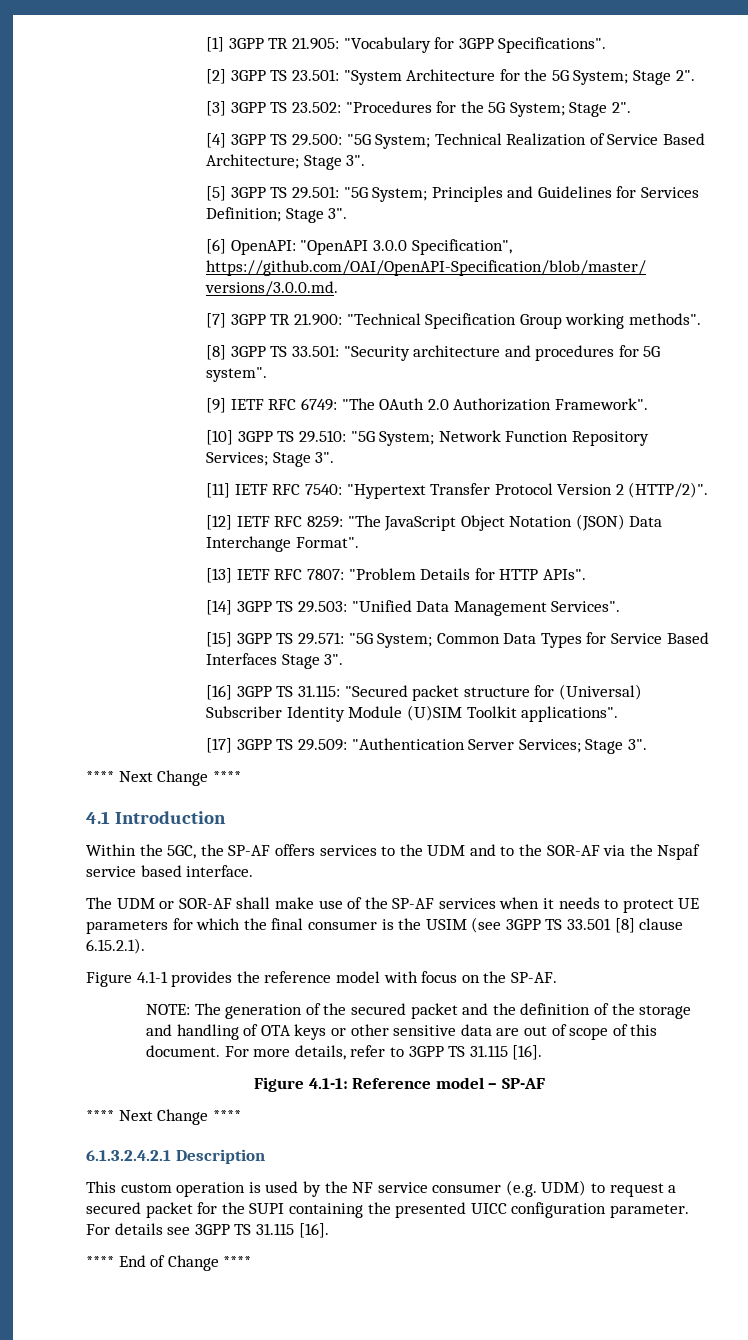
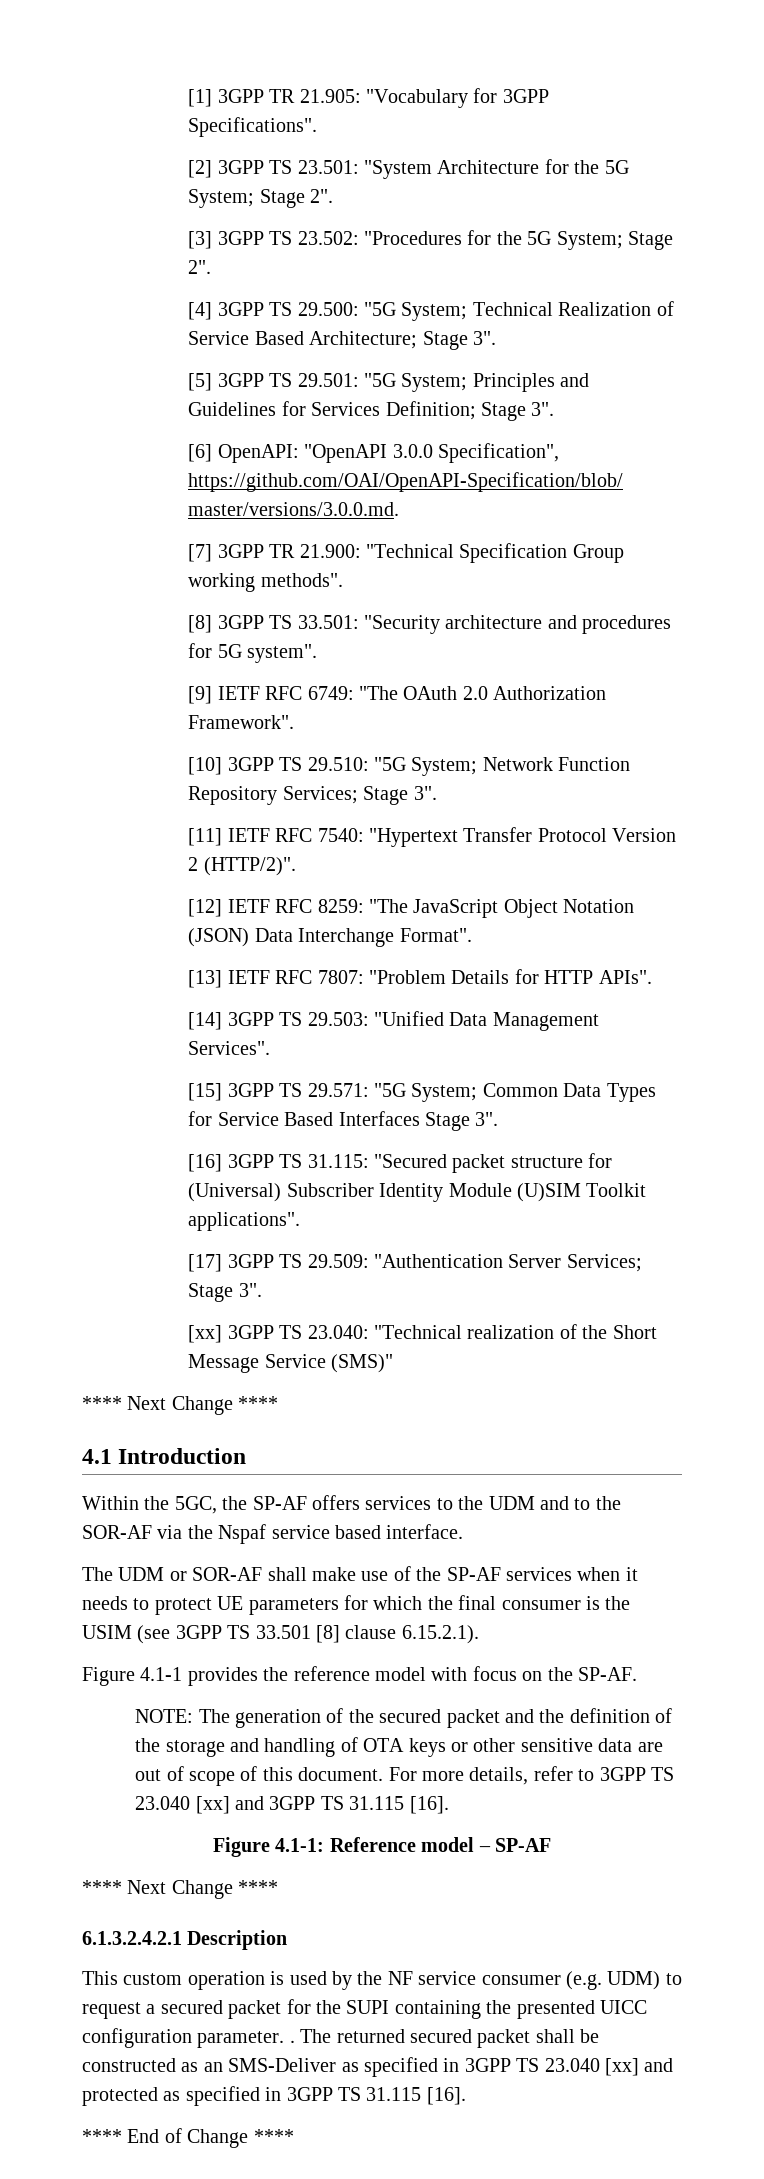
+ [xx] 3GPP TS 23.040: "Technical realization of the Short Message Service (SMS)"
- For more details, refer to 3GPP TS 31.115 [16].
+ For more details, refer to 3GPP TS 23.040 [xx] and 3GPP TS 31.115 [16].
- This custom operation is used by the NF service consumer (e.g. UDM) to request a secured packet for the SUPI containing the presented UICC configuration parameter. For details see 3GPP TS 31.115 [16].
+ This custom operation is used by the NF service consumer (e.g. UDM) to request a secured packet for the SUPI containing the presented UICC configuration parameter. . The returned secured packet shall be constructed as an SMS-Deliver as specified in 3GPP TS 23.040 [xx] and protected as specified in 3GPP TS 31.115 [16].

